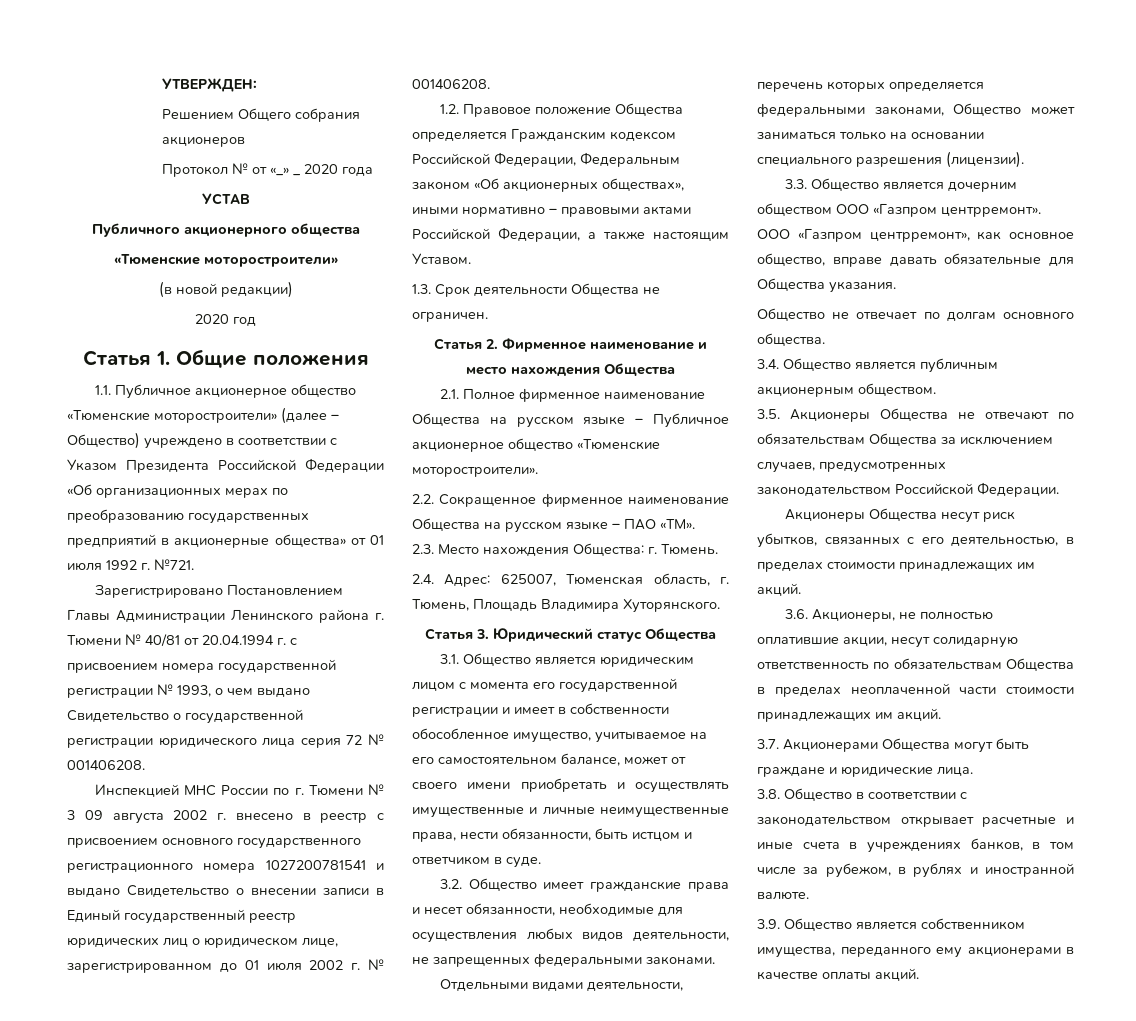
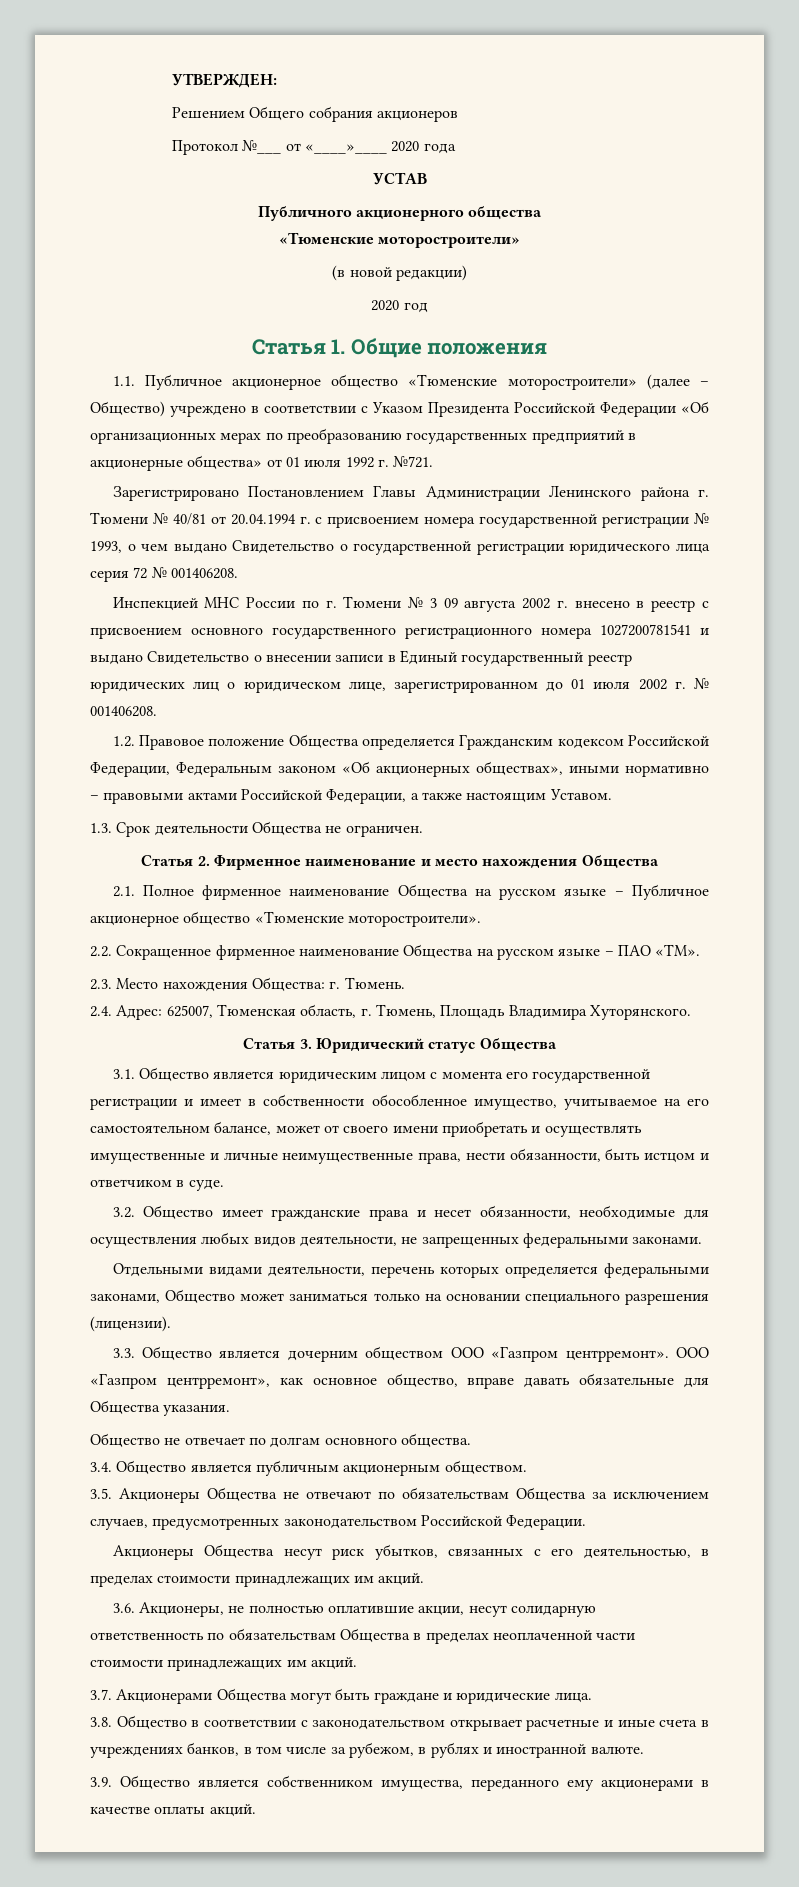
- Протокол № от «_» _ 2020 года
+ Протокол №___ от «____»____ 2020 года

